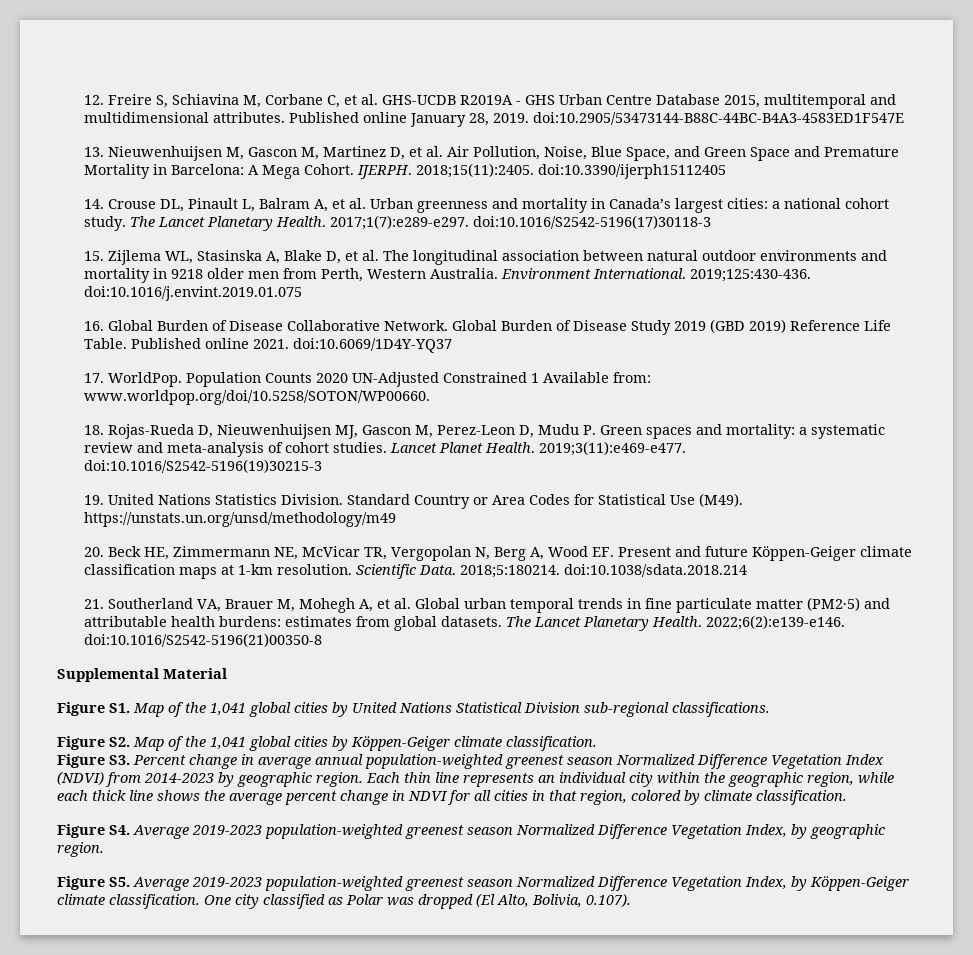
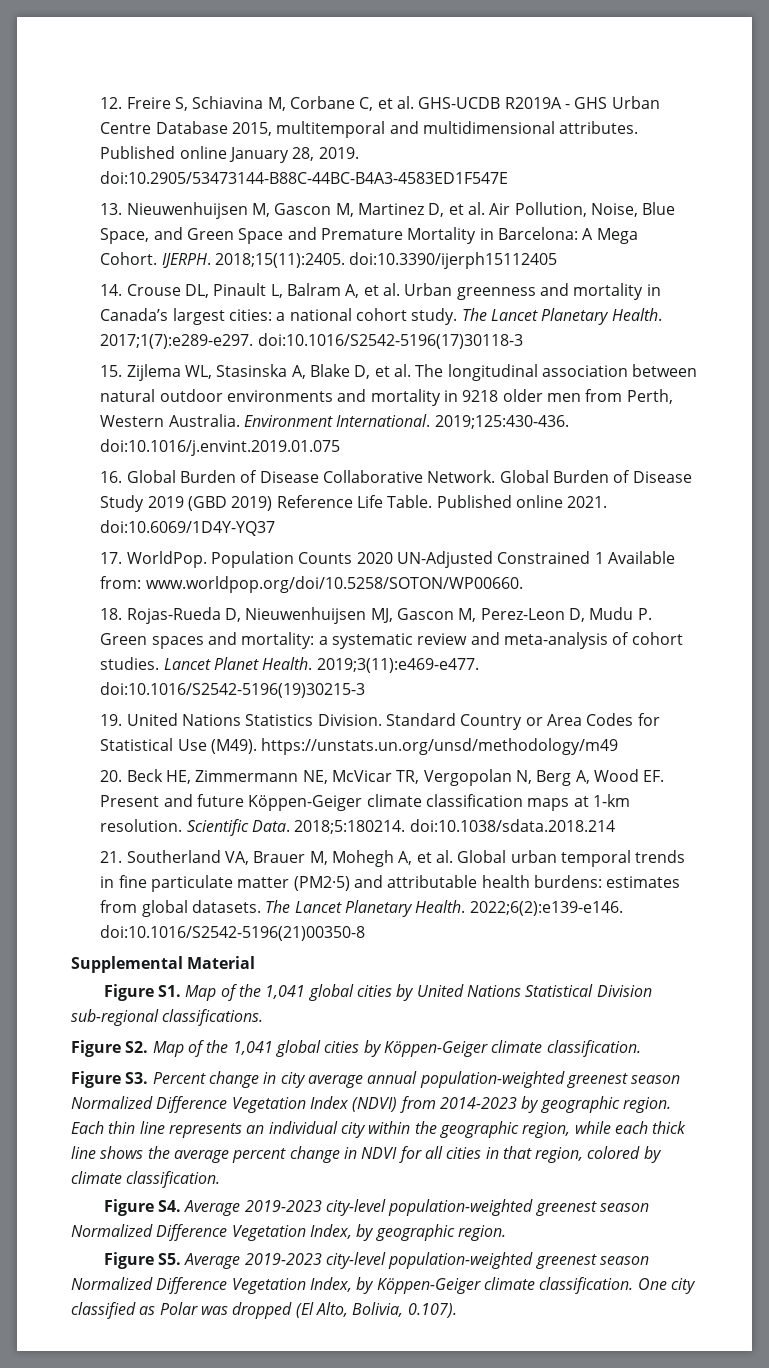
- Figure S3. Percent change in average annual population-weighted greenest season Normalized Difference Vegetation Index (NDVI) from 2014-2023 by geographic region.
+ Figure S3. Percent change in city average annual population-weighted greenest season Normalized Difference Vegetation Index (NDVI) from 2014-2023 by geographic region.
- Figure S4. Average 2019-2023 population-weighted greenest season Normalized Difference Vegetation Index, by geographic region.
+ Figure S4. Average 2019-2023 city-level population-weighted greenest season Normalized Difference Vegetation Index, by geographic region.
- Figure S5. Average 2019-2023 population-weighted greenest season Normalized Difference Vegetation Index, by Köppen-Geiger climate classification.
+ Figure S5. Average 2019-2023 city-level population-weighted greenest season Normalized Difference Vegetation Index, by Köppen-Geiger climate classification.

